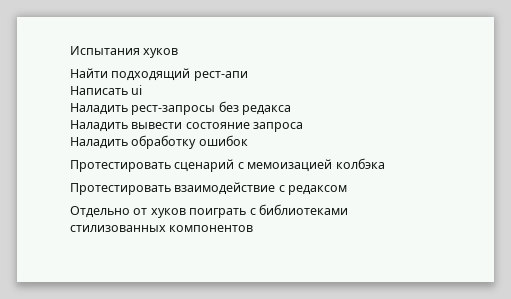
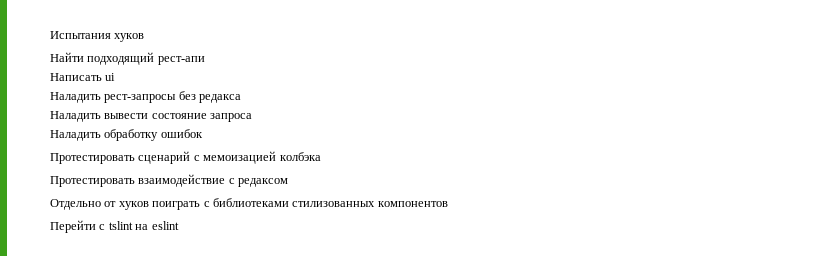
+ Перейти с tslint на eslint

